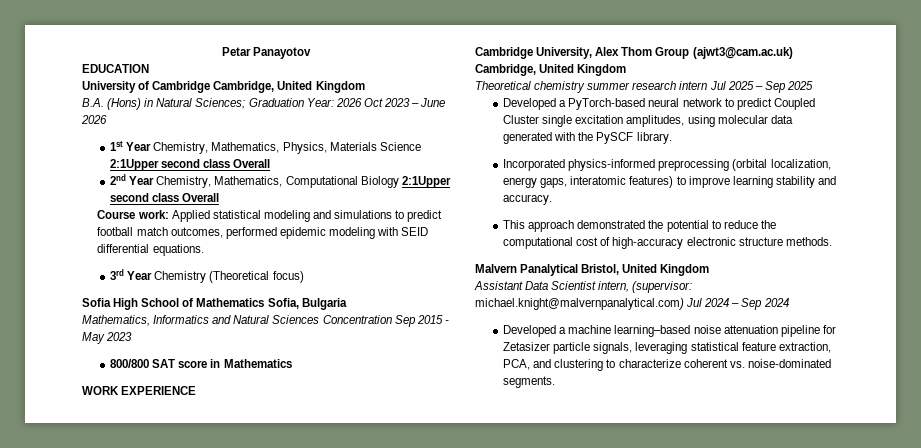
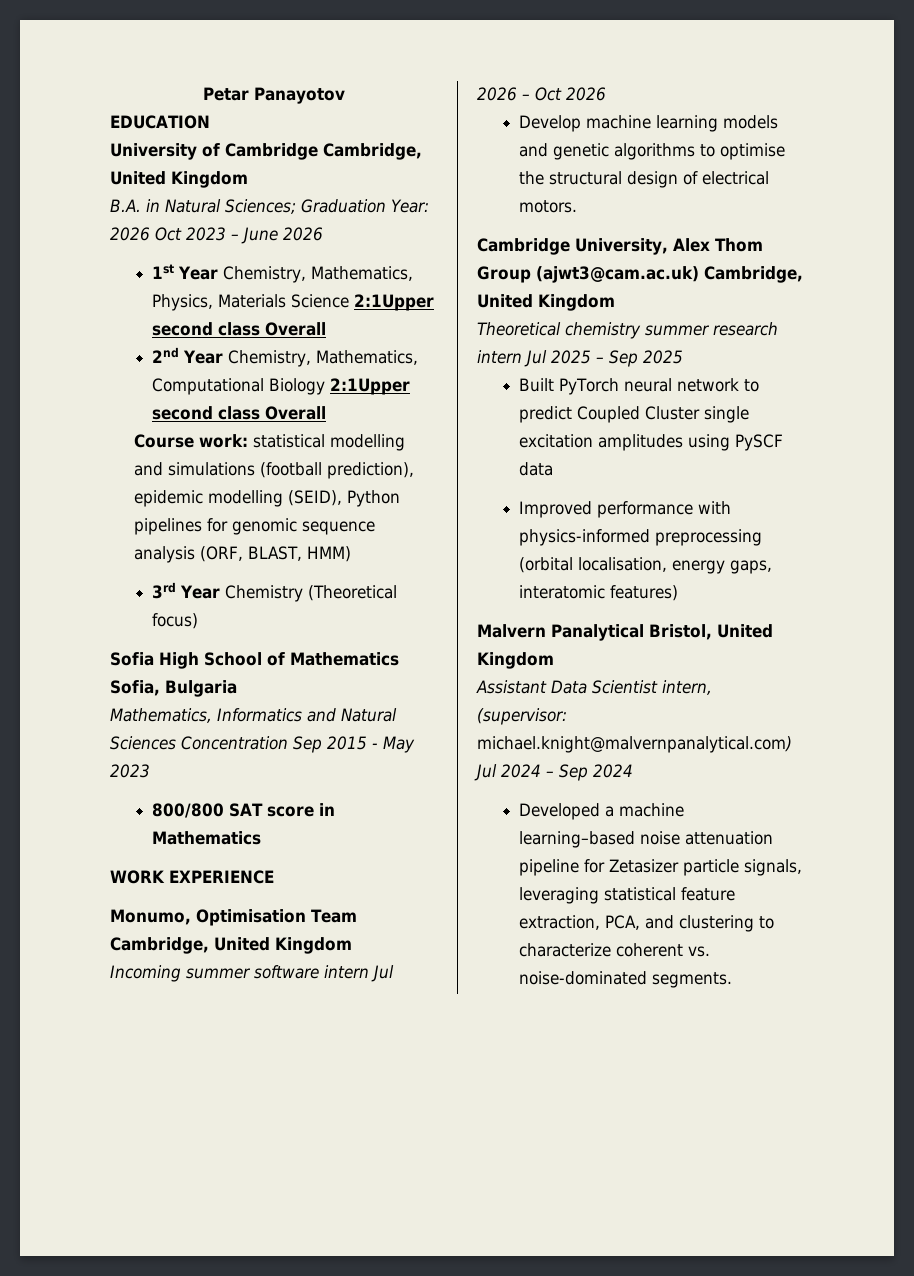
- B.A. (Hons) in Natural Sciences; Graduation Year: 2026 Oct 2023 – June 2026
+ B.A. in Natural Sciences; Graduation Year: 2026 Oct 2023 – June 2026
- Course work: Applied statistical modeling and simulations to predict football match outcomes, performed epidemic modeling with SEID differential equations.
+ Course work: statistical modelling and simulations (football prediction), epidemic modelling (SEID), Python pipelines for genomic sequence analysis (ORF, BLAST, HMM)
+ Monumo, Optimisation Team Cambridge, United Kingdom
+ Incoming summer software intern Jul 2026 – Oct 2026
+ Develop machine learning models and genetic algorithms to optimise the structural design of electrical motors.
- Developed a PyTorch-based neural network to predict Coupled Cluster single excitation amplitudes, using molecular data generated with the PySCF library.
- Incorporated physics-informed preprocessing (orbital localization, energy gaps, interatomic features) to improve learning stability and accuracy.
- This approach demonstrated the potential to reduce the computational cost of high-accuracy electronic structure methods.
+ Built PyTorch neural network to predict Coupled Cluster single excitation amplitudes using PySCF data
+ Improved performance with physics-informed preprocessing (orbital localisation, energy gaps, interatomic features)

